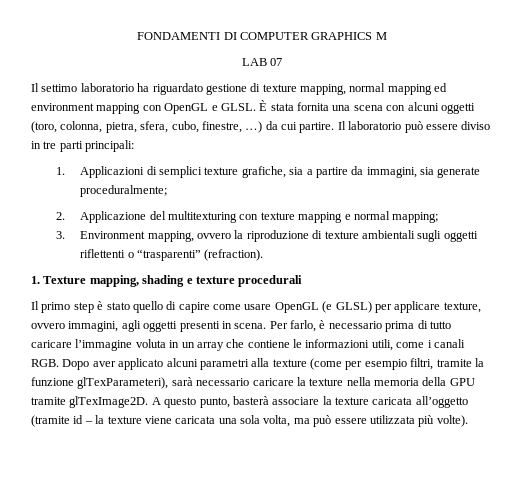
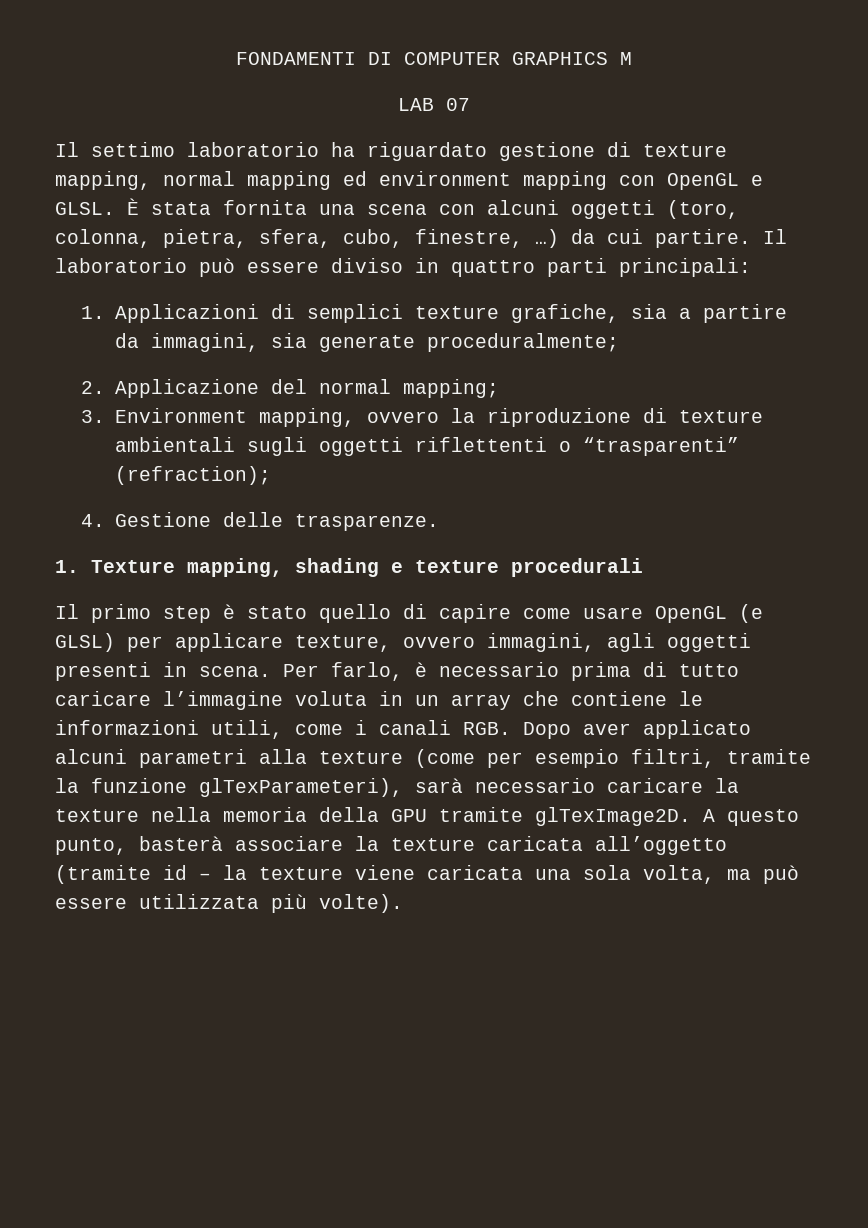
- Il laboratorio può essere diviso in tre parti principali:
+ Il laboratorio può essere diviso in quattro parti principali:
- 2. Applicazione del multitexturing con texture mapping e normal mapping;
+ 2. Applicazione del normal mapping;
- 3. Environment mapping, ovvero la riproduzione di texture ambientali sugli oggetti riflettenti o “trasparenti” (refraction).
+ 3. Environment mapping, ovvero la riproduzione di texture ambientali sugli oggetti riflettenti o “trasparenti” (refraction);
+ 4. Gestione delle trasparenze.

